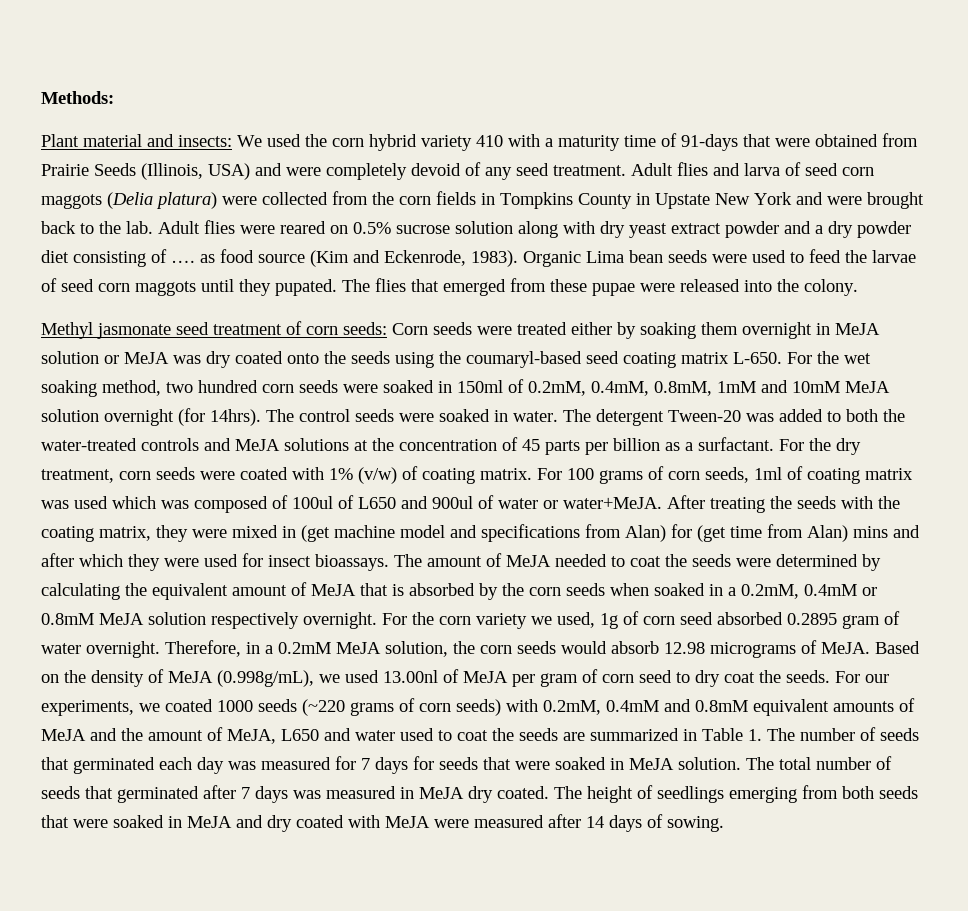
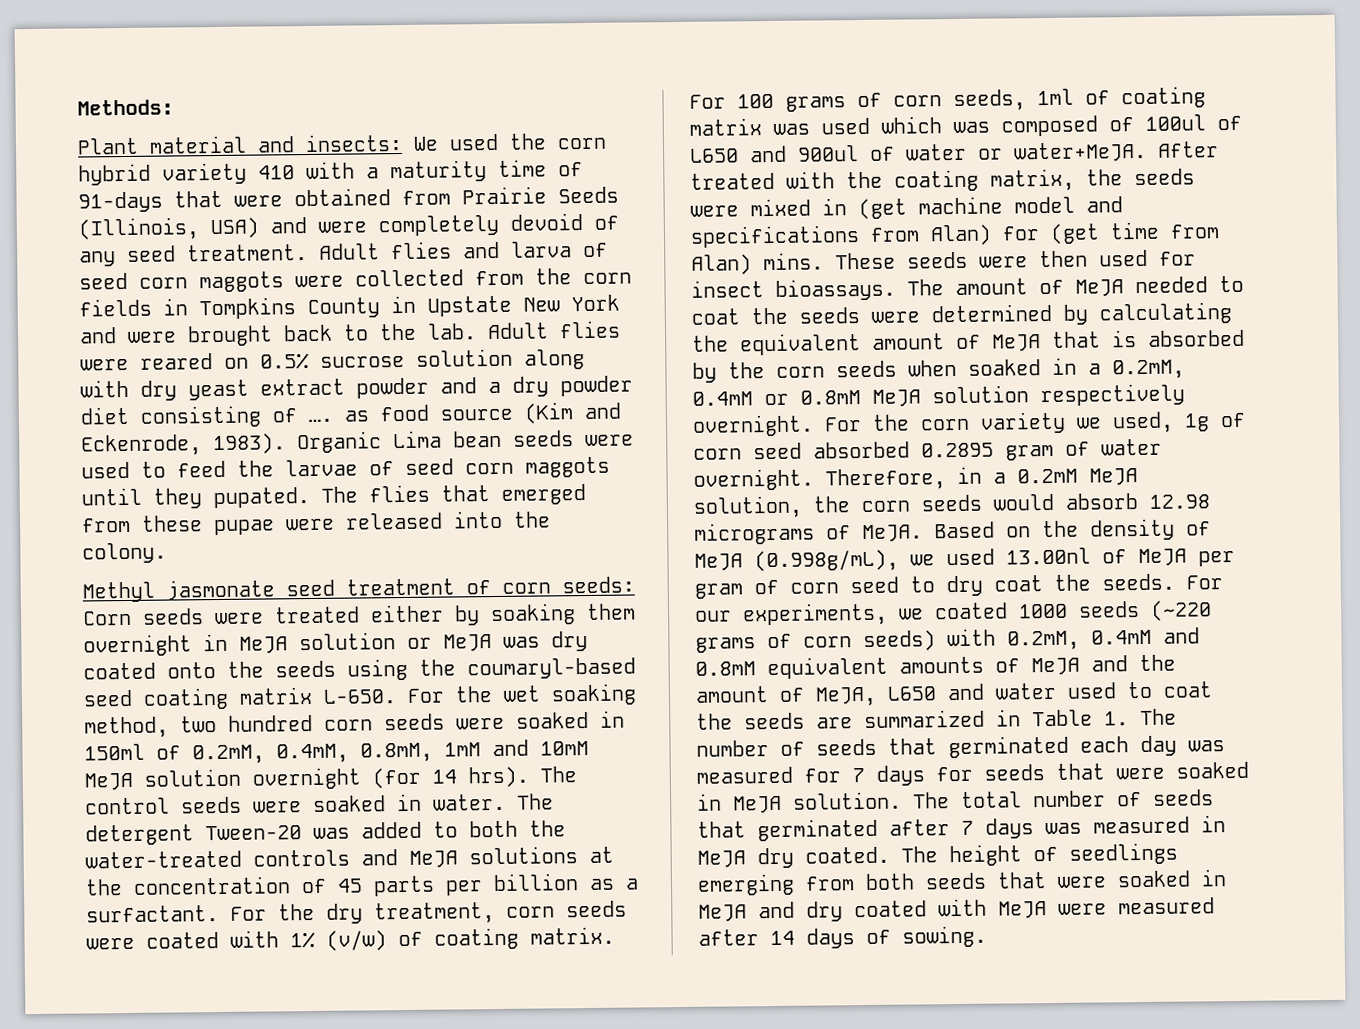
- Adult flies and larva of seed corn maggots (Delia platura) were collected from the corn fields in Tompkins County in Upstate New York and were brought back to the lab.
+ Adult flies and larva of seed corn maggots were collected from the corn fields in Tompkins County in Upstate New York and were brought back to the lab.
- For the wet soaking method, two hundred corn seeds were soaked in 150ml of 0.2mM, 0.4mM, 0.8mM, 1mM and 10mM MeJA solution overnight (for 14hrs).
+ For the wet soaking method, two hundred corn seeds were soaked in 150ml of 0.2mM, 0.4mM, 0.8mM, 1mM and 10mM MeJA solution overnight (for 14 hrs).
- After treating the seeds with the coating matrix, they were mixed in (get machine model and specifications from Alan) for (get time from Alan) mins and after which they were used for insect bioassays.
+ After treated with the coating matrix, the seeds were mixed in (get machine model and specifications from Alan) for (get time from Alan) mins. These seeds were then used for insect bioassays.

